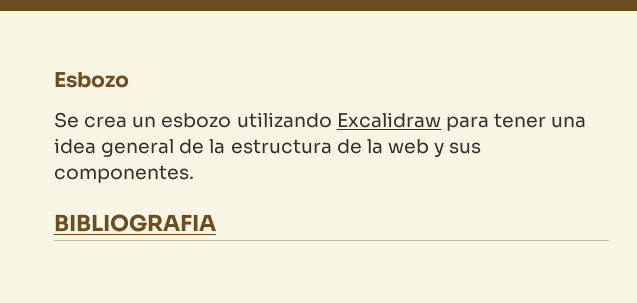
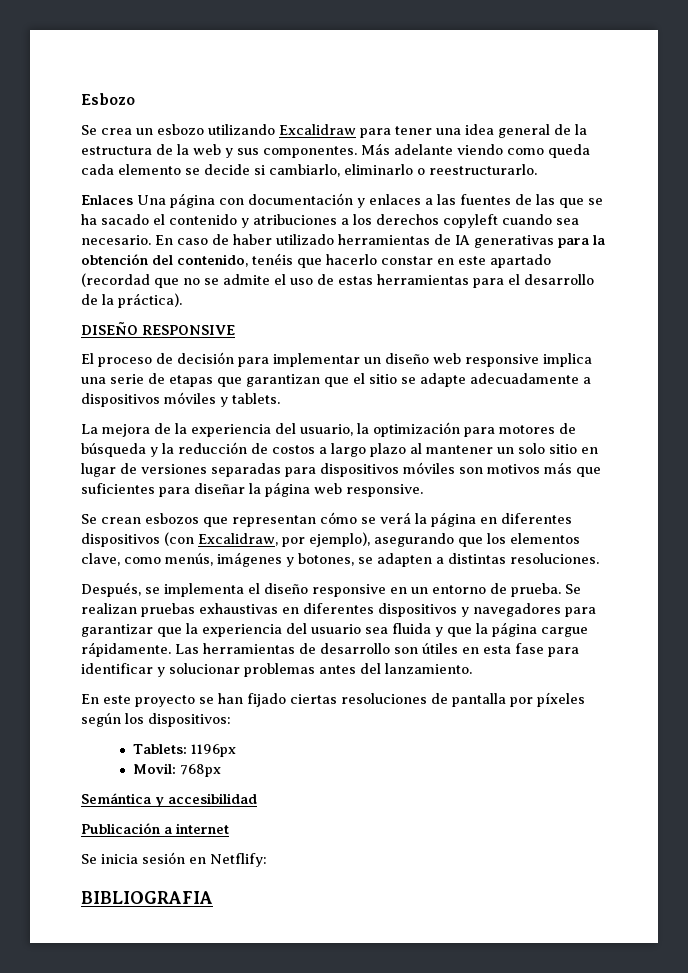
+ Más adelante viendo como queda cada elemento se decide si cambiarlo, eliminarlo o reestructurarlo.
+ Enlaces Una página con documentación y enlaces a las fuentes de las que se ha sacado el contenido y atribuciones a los derechos copyleft cuando sea necesario. En caso de haber utilizado herramientas de IA generativas para la obtención del contenido, tenéis que hacerlo constar en este apartado (recordad que no se admite el uso de estas herramientas para el desarrollo de la práctica).
+ DISEÑO RESPONSIVE
+ El proceso de decisión para implementar un diseño web responsive implica una serie de etapas que garantizan que el sitio se adapte adecuadamente a dispositivos móviles y tablets.
+ La mejora de la experiencia del usuario, la optimización para motores de búsqueda y la reducción de costos a largo plazo al mantener un solo sitio en lugar de versiones separadas para dispositivos móviles son motivos más que suficientes para diseñar la página web responsive.
+ Se crean esbozos que representan cómo se verá la página en diferentes dispositivos (con Excalidraw, por ejemplo), asegurando que los elementos clave, como menús, imágenes y botones, se adapten a distintas resoluciones.
+ Después, se implementa el diseño responsive en un entorno de prueba. Se realizan pruebas exhaustivas en diferentes dispositivos y navegadores para garantizar que la experiencia del usuario sea fluida y que la página cargue rápidamente. Las herramientas de desarrollo son útiles en esta fase para identificar y solucionar problemas antes del lanzamiento.
+ En este proyecto se han fijado ciertas resoluciones de pantalla por píxeles según los dispositivos:
+ Tablets: 1196px
+ Movil: 768px
+ Semántica y accesibilidad
+ Publicación a internet
+ Se inicia sesión en Netflify:

